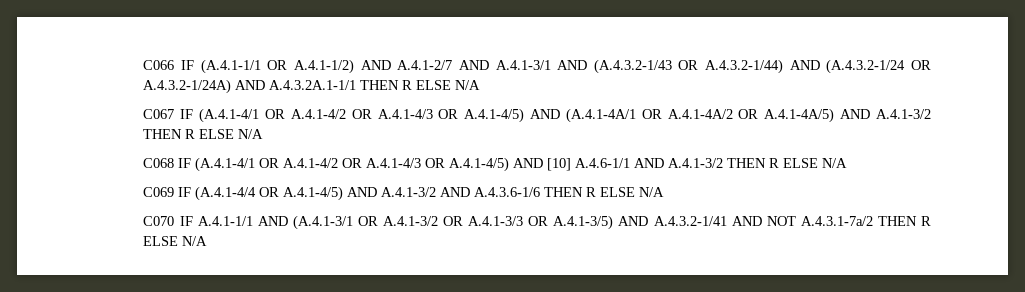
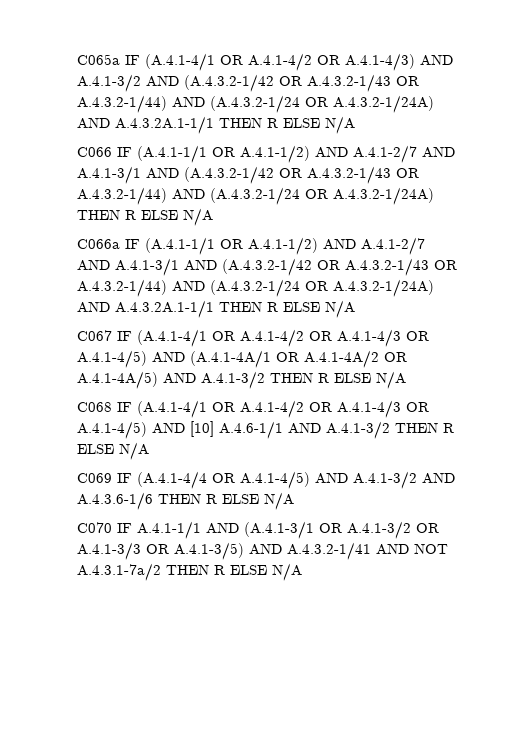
+ C065a IF (A.4.1-4/1 OR A.4.1-4/2 OR A.4.1-4/3) AND A.4.1-3/2 AND (A.4.3.2-1/42 OR A.4.3.2-1/43 OR A.4.3.2-1/44) AND (A.4.3.2-1/24 OR A.4.3.2-1/24A) AND A.4.3.2A.1-1/1 THEN R ELSE N/A
- C066 IF (A.4.1-1/1 OR A.4.1-1/2) AND A.4.1-2/7 AND A.4.1-3/1 AND (A.4.3.2-1/43 OR A.4.3.2-1/44) AND (A.4.3.2-1/24 OR A.4.3.2-1/24A) AND A.4.3.2A.1-1/1 THEN R ELSE N/A
+ C066 IF (A.4.1-1/1 OR A.4.1-1/2) AND A.4.1-2/7 AND A.4.1-3/1 AND (A.4.3.2-1/42 OR A.4.3.2-1/43 OR A.4.3.2-1/44) AND (A.4.3.2-1/24 OR A.4.3.2-1/24A) THEN R ELSE N/A
+ C066a IF (A.4.1-1/1 OR A.4.1-1/2) AND A.4.1-2/7 AND A.4.1-3/1 AND (A.4.3.2-1/42 OR A.4.3.2-1/43 OR A.4.3.2-1/44) AND (A.4.3.2-1/24 OR A.4.3.2-1/24A) AND A.4.3.2A.1-1/1 THEN R ELSE N/A

